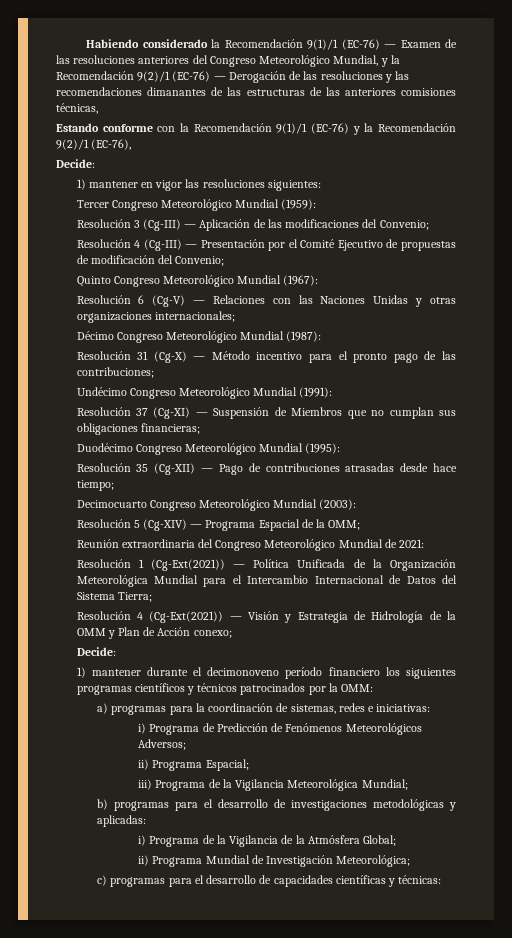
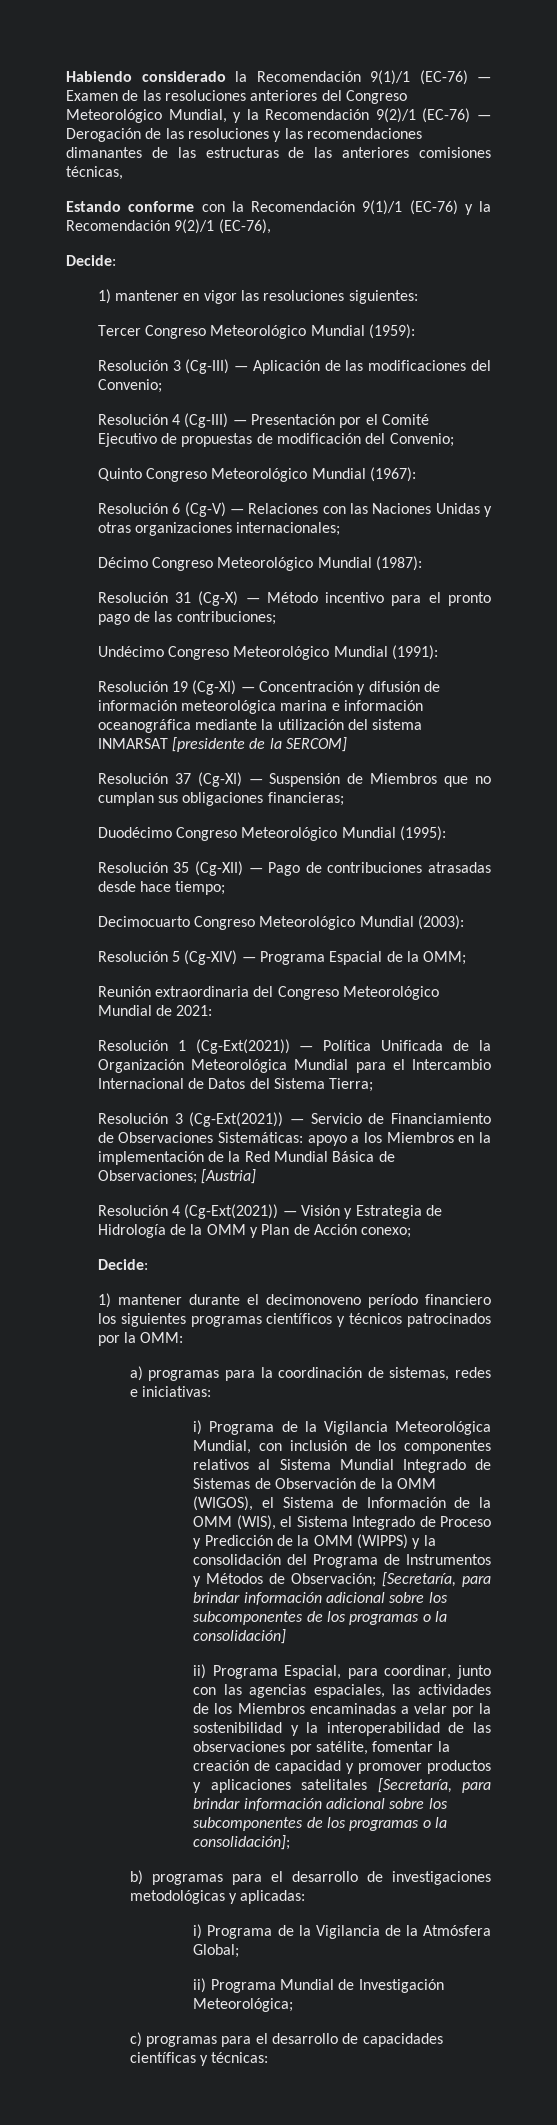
+ Resolución 19 (Cg-XI) — Concentración y difusión de información meteorológica marina e información oceanográfica mediante la utilización del sistema INMARSAT [presidente de la SERCOM]
+ Resolución 3 (Cg-Ext(2021)) — Servicio de Financiamiento de Observaciones Sistemáticas: apoyo a los Miembros en la implementación de la Red Mundial Básica de Observaciones; [Austria]
- i) Programa de Predicción de Fenómenos Meteorológicos Adversos;
- ii) Programa Espacial;
- iii) Programa de la Vigilancia Meteorológica Mundial;
+ i) Programa de la Vigilancia Meteorológica Mundial, con inclusión de los componentes relativos al Sistema Mundial Integrado de Sistemas de Observación de la OMM (WIGOS), el Sistema de Información de la OMM (WIS), el Sistema Integrado de Proceso y Predicción de la OMM (WIPPS) y la consolidación del Programa de Instrumentos y Métodos de Observación; [Secretaría, para brindar información adicional sobre los subcomponentes de los programas o la consolidación]
+ ii) Programa Espacial, para coordinar, junto con las agencias espaciales, las actividades de los Miembros encaminadas a velar por la sostenibilidad y la interoperabilidad de las observaciones por satélite, fomentar la creación de capacidad y promover productos y aplicaciones satelitales [Secretaría, para brindar información adicional sobre los subcomponentes de los programas o la consolidación];

